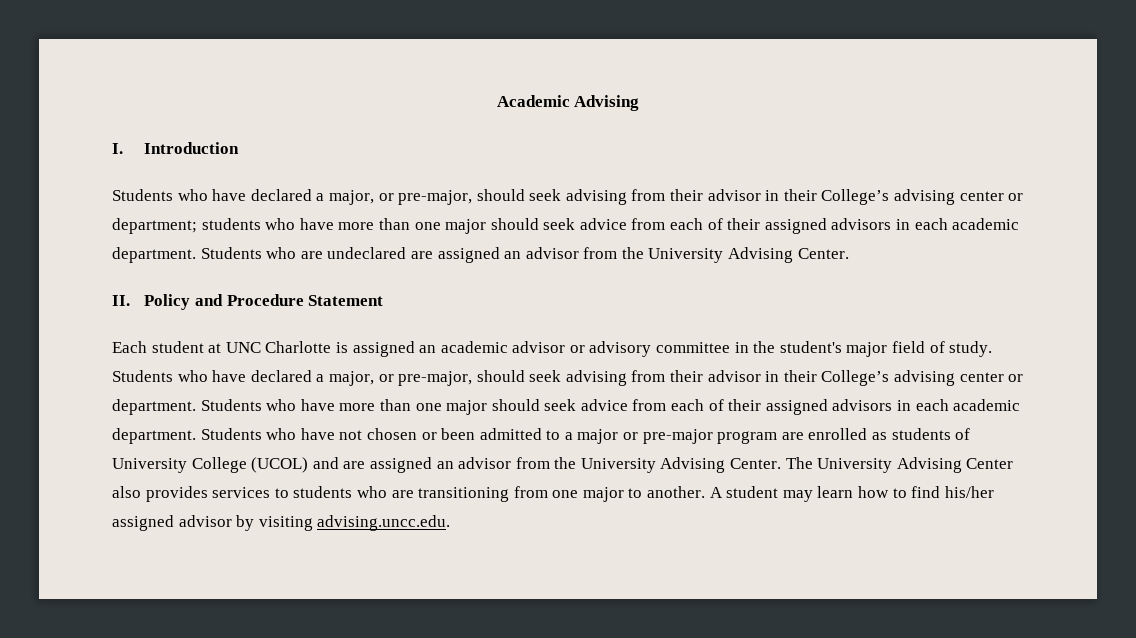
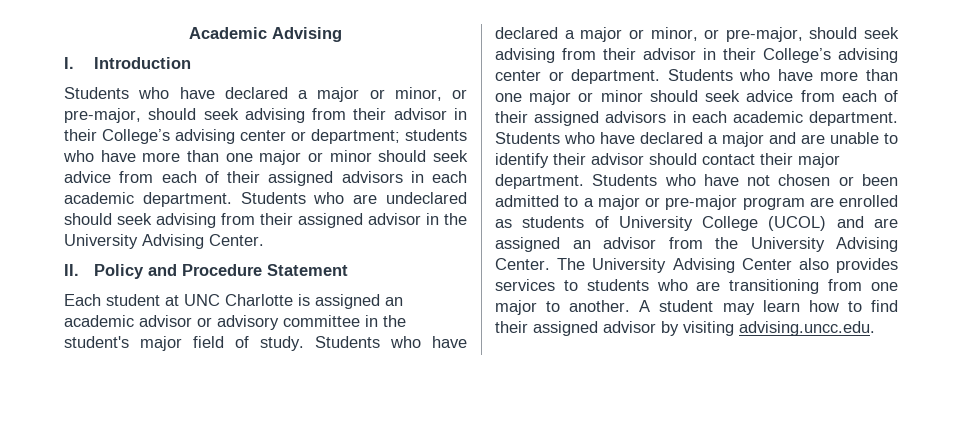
- Students who have declared a major, or pre-major, should seek advising from their advisor in their College’s advising center or department; students who have more than one major should seek advice from each of their assigned advisors in each academic department.
+ Students who have declared a major or minor, or pre-major, should seek advising from their advisor in their College’s advising center or department; students who have more than one major or minor should seek advice from each of their assigned advisors in each academic department.
- Students who are undeclared are assigned an advisor from the University Advising Center.
+ Students who are undeclared should seek advising from their assigned advisor in the University Advising Center.
- Students who have declared a major, or pre-major, should seek advising from their advisor in their College’s advising center or department.
+ Students who have declared a major or minor, or pre-major, should seek advising from their advisor in their College’s advising center or department.
- Students who have more than one major should seek advice from each of their assigned advisors in each academic department.
+ Students who have more than one major or minor should seek advice from each of their assigned advisors in each academic department.
- Students who have not chosen or been admitted to a major or pre-major program are enrolled as students of University College (UCOL) and are assigned an advisor from the University Advising Center.
+ Students who have declared a major and are unable to identify their advisor should contact their major department. Students who have not chosen or been admitted to a major or pre-major program are enrolled as students of University College (UCOL) and are assigned an advisor from the University Advising Center.
- A student may learn how to find his/her assigned advisor by visiting advising.uncc.edu.
+ A student may learn how to find their assigned advisor by visiting advising.uncc.edu.

